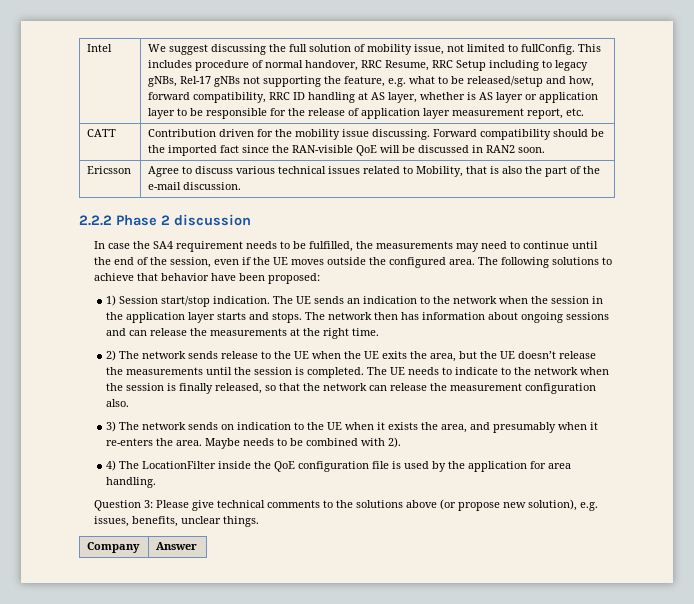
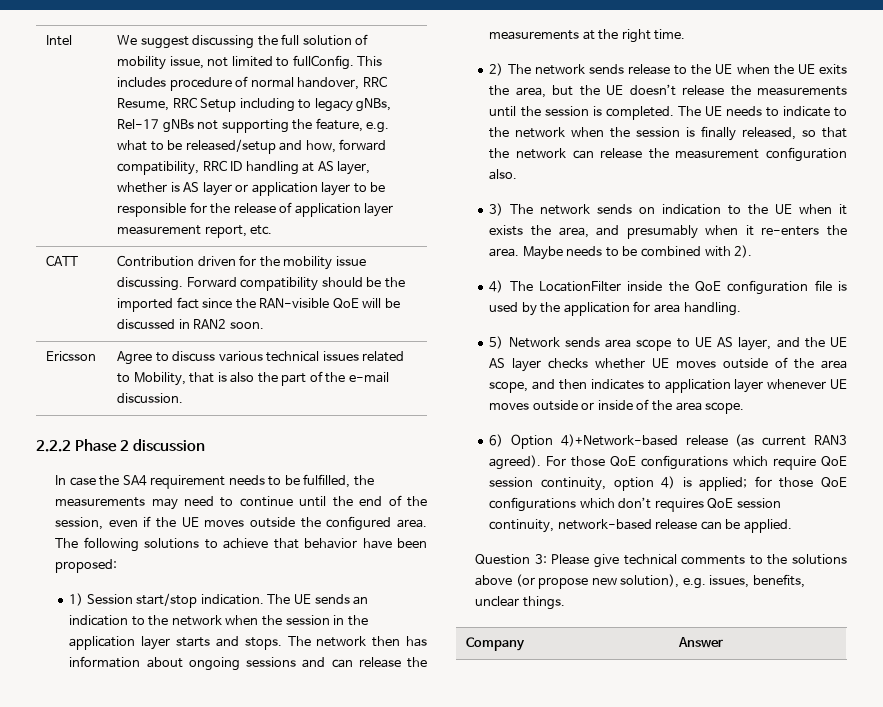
+ 5) Network sends area scope to UE AS layer, and the UE AS layer checks whether UE moves outside of the area scope, and then indicates to application layer whenever UE moves outside or inside of the area scope.
+ 6) Option 4)+Network-based release (as current RAN3 agreed). For those QoE configurations which require QoE session continuity, option 4) is applied; for those QoE configurations which don’t requires QoE session continuity, network-based release can be applied.

